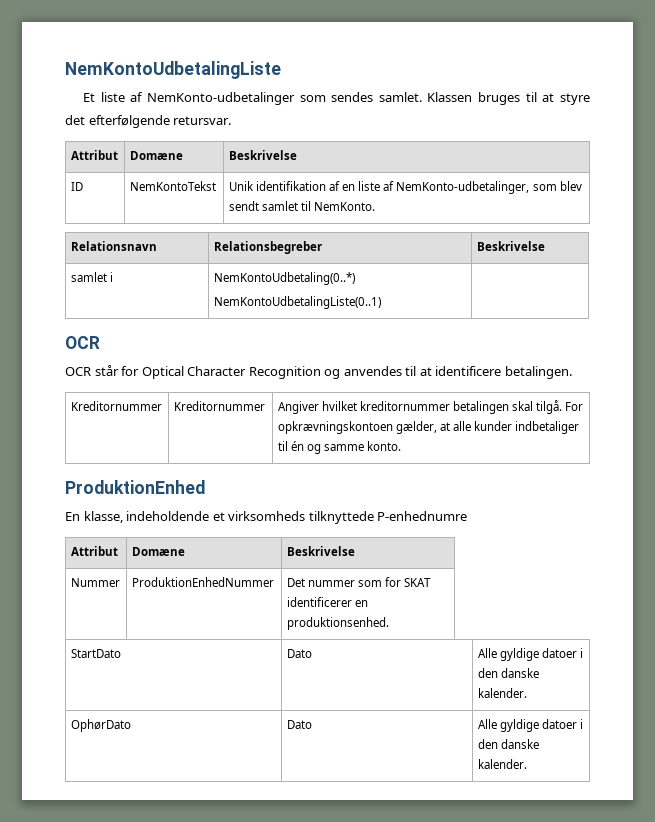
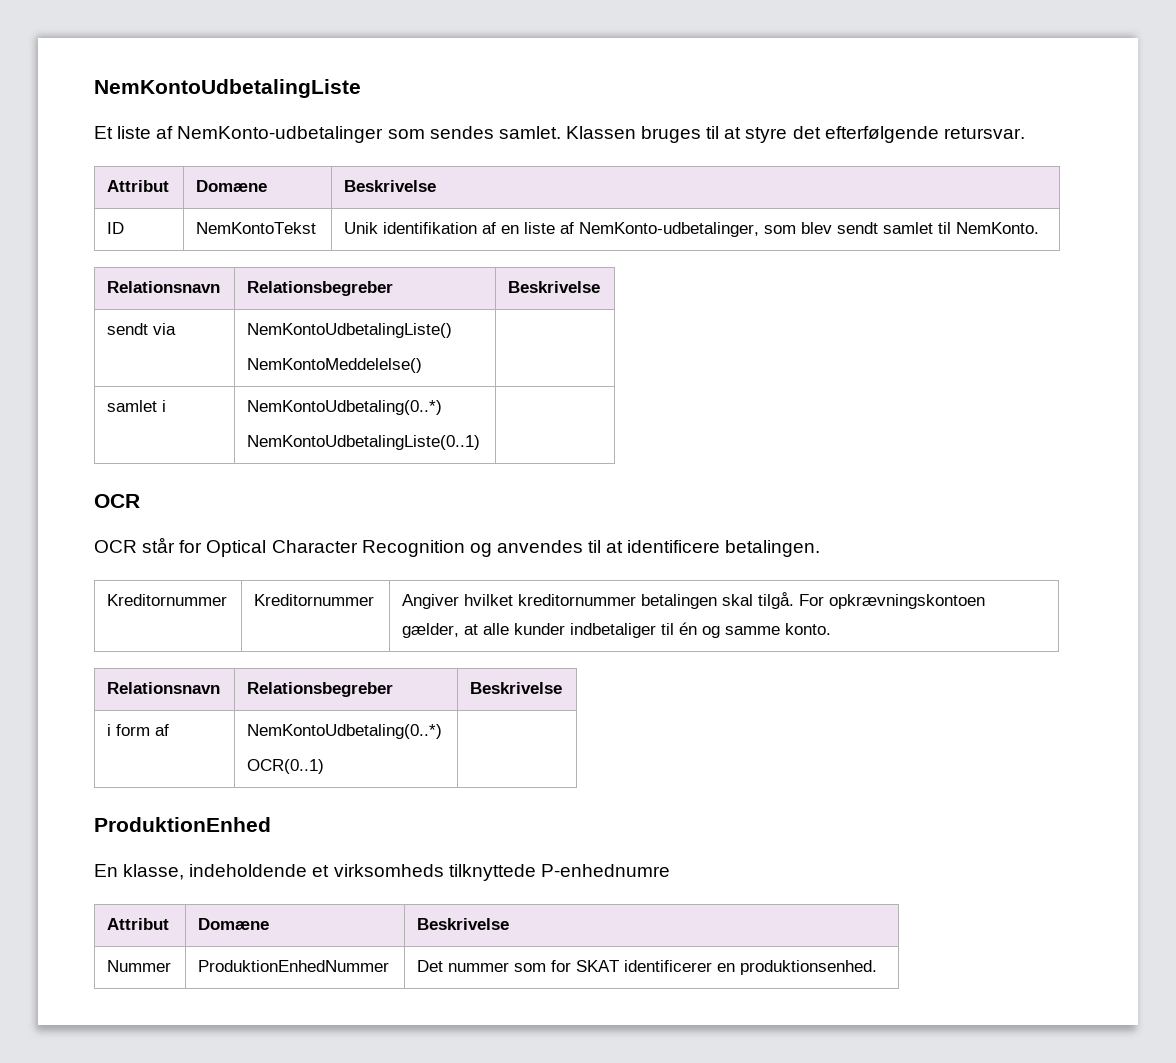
+ sendt via | NemKontoUdbetalingListe()
+ NemKontoMeddelelse() |
  Kreditornummer | Kreditornummer | Angiver hvilket kreditornummer betalingen skal tilgå. For opkrævningskontoen gælder, at alle kunder indbetaliger til én og samme konto.
+ Relationsnavn | Relationsbegreber | Beskrivelse
+ i form af | NemKontoUdbetaling(0..*)
+ OCR(0..1) |
- StartDato | Dato | Alle gyldige datoer i den danske kalender.
- OphørDato | Dato | Alle gyldige datoer i den danske kalender.

